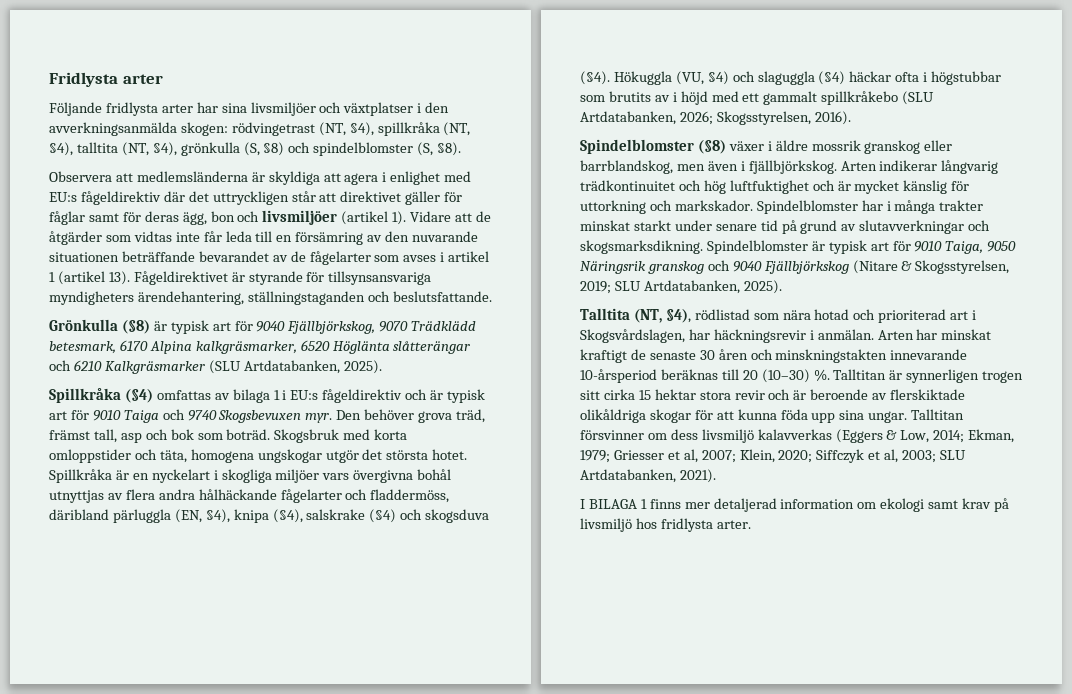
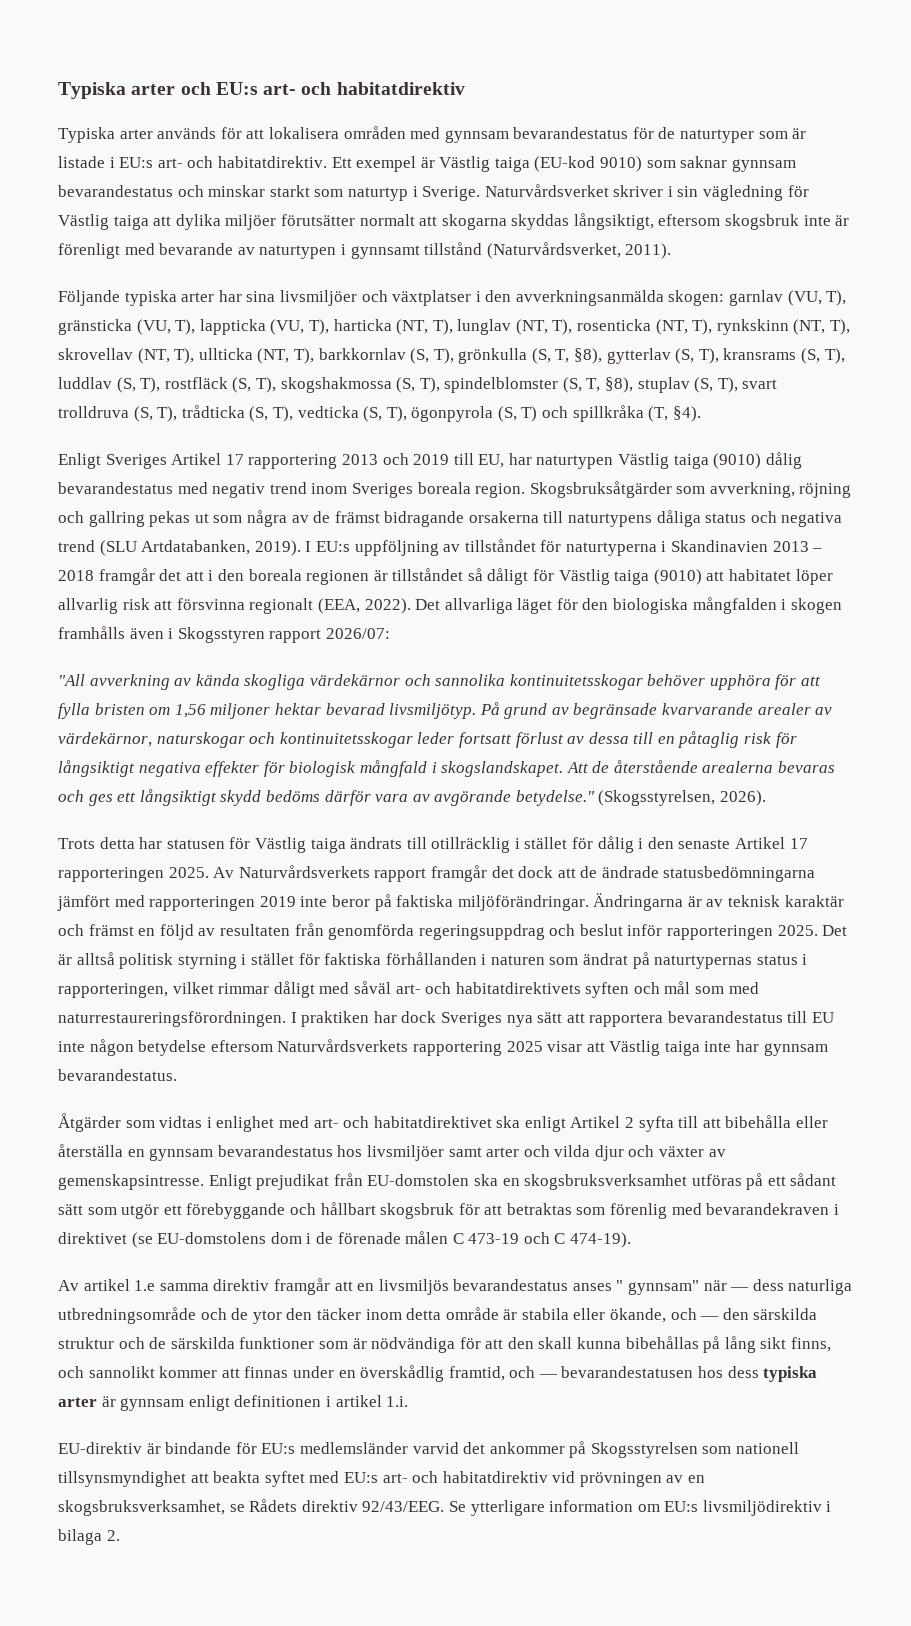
- Fridlysta arter
+ Typiska arter och EU:s art- och habitatdirektiv
+ Typiska arter används för att lokalisera områden med gynnsam bevarandestatus för de naturtyper som är listade i EU:s art- och habitatdirektiv. Ett exempel är Västlig taiga (EU-kod 9010) som saknar gynnsam bevarandestatus och minskar starkt som naturtyp i Sverige. Naturvårdsverket skriver i sin vägledning för Västlig taiga att dylika miljöer förutsätter normalt att skogarna skyddas långsiktigt, eftersom skogsbruk inte är förenligt med bevarande av naturtypen i gynnsamt tillstånd (Naturvårdsverket, 2011).
- Följande fridlysta arter har sina livsmiljöer och växtplatser i den avverkningsanmälda skogen: rödvingetrast (NT, §4), spillkråka (NT, §4), talltita (NT, §4), grönkulla (S, §8) och spindelblomster (S, §8).
- Observera att medlemsländerna är skyldiga att agera i enlighet med EU:s fågeldirektiv där det uttryckligen står att direktivet gäller för fåglar samt för deras ägg, bon och livsmiljöer (artikel 1). Vidare att de åtgärder som vidtas inte får leda till en försämring av den nuvarande situationen beträffande bevarandet av de fågelarter som avses i artikel 1 (artikel 13). Fågeldirektivet är styrande för tillsynsansvariga myndigheters ärendehantering, ställningstaganden och beslutsfattande.
- Grönkulla (§8) är typisk art för 9040 Fjällbjörkskog, 9070 Trädklädd betesmark, 6170 Alpina kalkgräsmarker, 6520 Höglänta slåtterängar och 6210 Kalkgräsmarker (SLU Artdatabanken, 2025).
- Spillkråka (§4) omfattas av bilaga 1 i EU:s fågeldirektiv och är typisk art för 9010 Taiga och 9740 Skogsbevuxen myr. Den behöver grova träd, främst tall, asp och bok som boträd. Skogsbruk med korta omloppstider och täta, homogena ungskogar utgör det största hotet. Spillkråka är en nyckelart i skogliga miljöer vars övergivna bohål utnyttjas av flera andra hålhäckande fågelarter och fladdermöss, däribland pärluggla (EN, §4), knipa (§4), salskrake (§4) och skogsduva (§4). Hökuggla (VU, §4) och slaguggla (§4) häckar ofta i högstubbar som brutits av i höjd med ett gammalt spillkråkebo (SLU Artdatabanken, 2026; Skogsstyrelsen, 2016).
- Spindelblomster (§8) växer i äldre mossrik granskog eller barrblandskog, men även i fjällbjörkskog. Arten indikerar långvarig trädkontinuitet och hög luftfuktighet och är mycket känslig för uttorkning och markskador. Spindelblomster har i många trakter minskat starkt under senare tid på grund av slutavverkningar och skogsmarksdikning. Spindelblomster är typisk art för 9010 Taiga, 9050 Näringsrik granskog och 9040 Fjällbjörkskog (Nitare & Skogsstyrelsen, 2019; SLU Artdatabanken, 2025).
- Talltita (NT, §4), rödlistad som nära hotad och prioriterad art i Skogsvårdslagen, har häckningsrevir i anmälan. Arten har minskat kraftigt de senaste 30 åren och minskningstakten innevarande 10-årsperiod beräknas till 20 (10–30) %. Talltitan är synnerligen trogen sitt cirka 15 hektar stora revir och är beroende av flerskiktade olikåldriga skogar för att kunna föda upp sina ungar. Talltitan försvinner om dess livsmiljö kalavverkas (Eggers & Low, 2014; Ekman, 1979; Griesser et al, 2007; Klein, 2020; Siffczyk et al, 2003; SLU Artdatabanken, 2021).
- I BILAGA 1 finns mer detaljerad information om ekologi samt krav på livsmiljö hos fridlysta arter.
+ Följande typiska arter har sina livsmiljöer och växtplatser i den avverkningsanmälda skogen: garnlav (VU, T), gränsticka (VU, T), lappticka (VU, T), harticka (NT, T), lunglav (NT, T), rosenticka (NT, T), rynkskinn (NT, T), skrovellav (NT, T), ullticka (NT, T), barkkornlav (S, T), grönkulla (S, T, §8), gytterlav (S, T), kransrams (S, T), luddlav (S, T), rostfläck (S, T), skogshakmossa (S, T), spindelblomster (S, T, §8), stuplav (S, T), svart trolldruva (S, T), trådticka (S, T), vedticka (S, T), ögonpyrola (S, T) och spillkråka (T, §4).
+ Enligt Sveriges Artikel 17 rapportering 2013 och 2019 till EU, har naturtypen Västlig taiga (9010) dålig bevarandestatus med negativ trend inom Sveriges boreala region. Skogsbruksåtgärder som avverkning, röjning och gallring pekas ut som några av de främst bidragande orsakerna till naturtypens dåliga status och negativa trend (SLU Artdatabanken, 2019). I EU:s uppföljning av tillståndet för naturtyperna i Skandinavien 2013 – 2018 framgår det att i den boreala regionen är tillståndet så dåligt för Västlig taiga (9010) att habitatet löper allvarlig risk att försvinna regionalt (EEA, 2022). Det allvarliga läget för den biologiska mångfalden i skogen framhålls även i Skogsstyren rapport 2026/07:
+ "All avverkning av kända skogliga värdekärnor och sannolika kontinuitetsskogar behöver upphöra för att fylla bristen om 1,56 miljoner hektar bevarad livsmiljötyp. På grund av begränsade kvarvarande arealer av värdekärnor, naturskogar och kontinuitetsskogar leder fortsatt förlust av dessa till en påtaglig risk för långsiktigt negativa effekter för biologisk mångfald i skogslandskapet. Att de återstående arealerna bevaras och ges ett långsiktigt skydd bedöms därför vara av avgörande betydelse." (Skogsstyrelsen, 2026).
+ Trots detta har statusen för Västlig taiga ändrats till otillräcklig i stället för dålig i den senaste Artikel 17 rapporteringen 2025. Av Naturvårdsverkets rapport framgår det dock att de ändrade statusbedömningarna jämfört med rapporteringen 2019 inte beror på faktiska miljöförändringar. Ändringarna är av teknisk karaktär och främst en följd av resultaten från genomförda regeringsuppdrag och beslut inför rapporteringen 2025. Det är alltså politisk styrning i stället för faktiska förhållanden i naturen som ändrat på naturtypernas status i rapporteringen, vilket rimmar dåligt med såväl art- och habitatdirektivets syften och mål som med naturrestaureringsförordningen. I praktiken har dock Sveriges nya sätt att rapportera bevarandestatus till EU inte någon betydelse eftersom Naturvårdsverkets rapportering 2025 visar att Västlig taiga inte har gynnsam bevarandestatus.
+ Åtgärder som vidtas i enlighet med art- och habitatdirektivet ska enligt Artikel 2 syfta till att bibehålla eller återställa en gynnsam bevarandestatus hos livsmiljöer samt arter och vilda djur och växter av gemenskapsintresse. Enligt prejudikat från EU-domstolen ska en skogsbruksverksamhet utföras på ett sådant sätt som utgör ett förebyggande och hållbart skogsbruk för att betraktas som förenlig med bevarandekraven i direktivet (se EU-domstolens dom i de förenade målen C 473-19 och C 474-19).
+ Av artikel 1.e samma direktiv framgår att en livsmiljös bevarandestatus anses " gynnsam" när — dess naturliga utbredningsområde och de ytor den täcker inom detta område är stabila eller ökande, och — den särskilda struktur och de särskilda funktioner som är nödvändiga för att den skall kunna bibehållas på lång sikt finns, och sannolikt kommer att finnas under en överskådlig framtid, och — bevarandestatusen hos dess typiska arter är gynnsam enligt definitionen i artikel 1.i.
+ EU-direktiv är bindande för EU:s medlemsländer varvid det ankommer på Skogsstyrelsen som nationell tillsynsmyndighet att beakta syftet med EU:s art- och habitatdirektiv vid prövningen av en skogsbruksverksamhet, se Rådets direktiv 92/43/EEG. Se ytterligare information om EU:s livsmiljödirektiv i bilaga 2.

